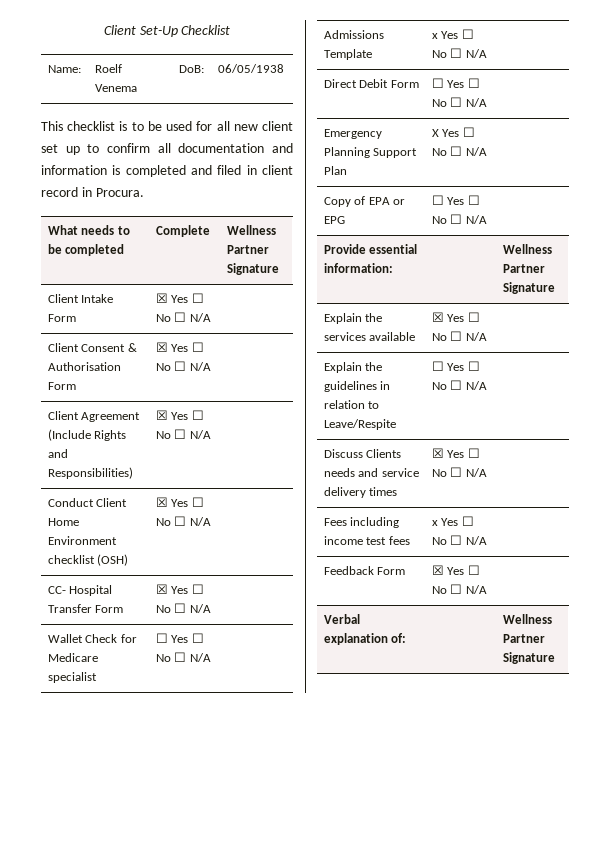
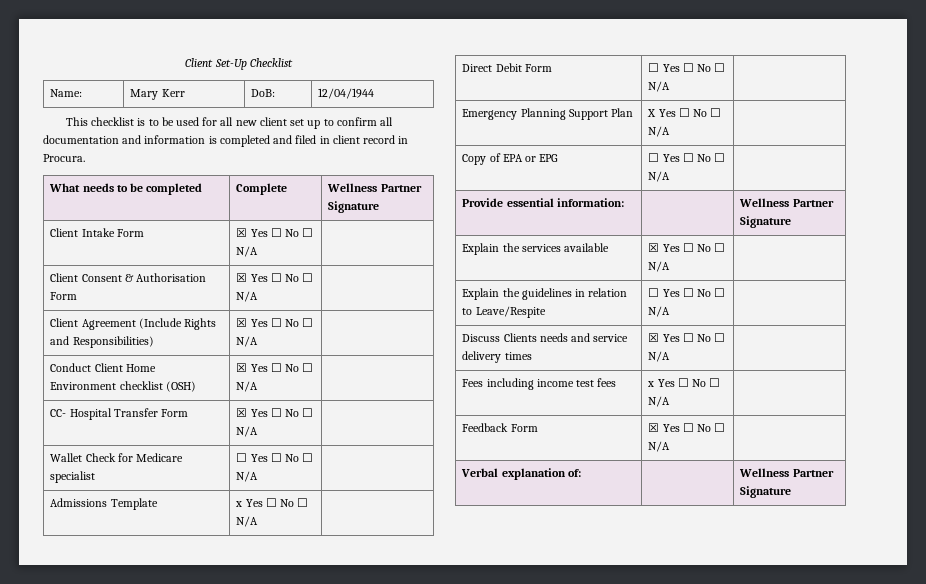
- Name: | Roelf Venema | DoB: | 06/05/1938
+ Name: | Mary Kerr | DoB: | 12/04/1944

